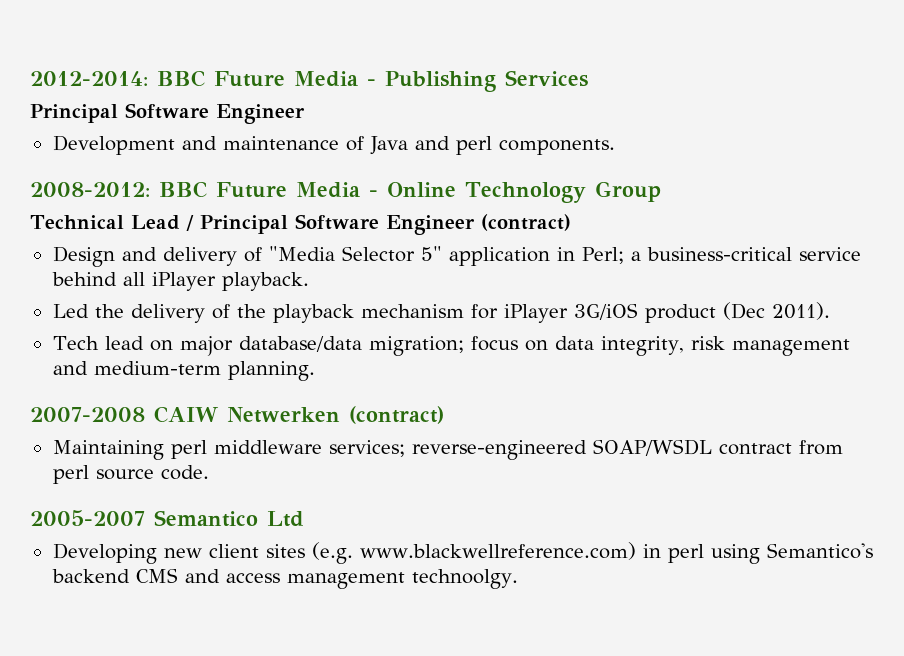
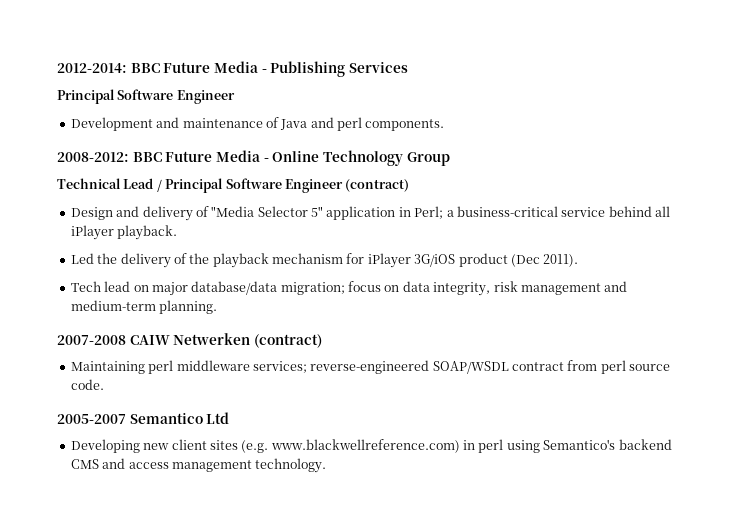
- Developing new client sites (e.g. www.blackwellreference.com) in perl using Semantico's backend CMS and access management technoolgy.
+ Developing new client sites (e.g. www.blackwellreference.com) in perl using Semantico's backend CMS and access management technology.

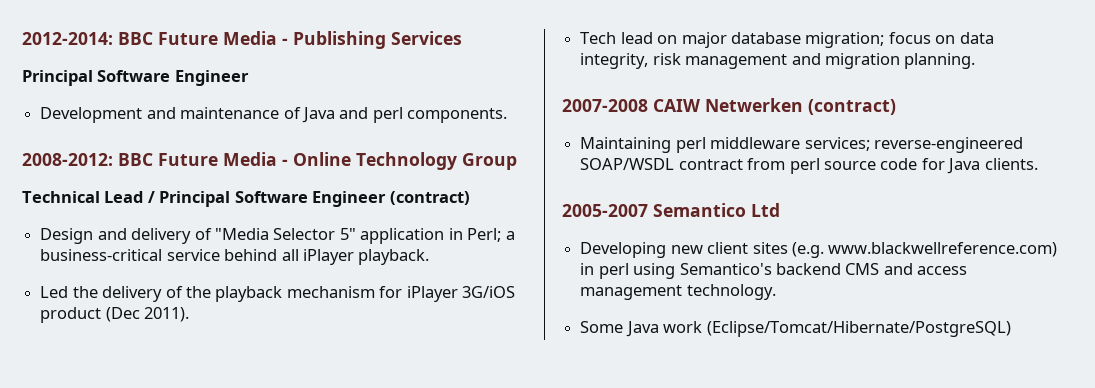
- Tech lead on major database/data migration; focus on data integrity, risk management and medium-term planning.
+ Tech lead on major database migration; focus on data integrity, risk management and migration planning.
- Maintaining perl middleware services; reverse-engineered SOAP/WSDL contract from perl source code.
+ Maintaining perl middleware services; reverse-engineered SOAP/WSDL contract from perl source code for Java clients.
+ Some Java work (Eclipse/Tomcat/Hibernate/PostgreSQL)

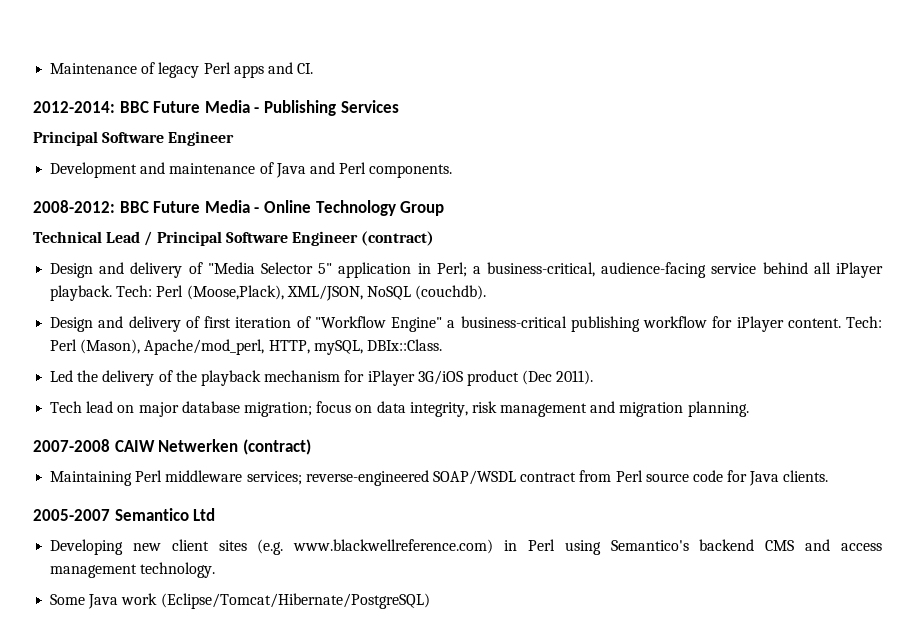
+ Maintenance of legacy Perl apps and CI.
- Development and maintenance of Java and perl components.
+ Development and maintenance of Java and Perl components.
- Design and delivery of "Media Selector 5" application in Perl; a business-critical service behind all iPlayer playback.
+ Design and delivery of "Media Selector 5" application in Perl; a business-critical, audience-facing service behind all iPlayer playback. Tech: Perl (Moose,Plack), XML/JSON, NoSQL (couchdb).
+ Design and delivery of first iteration of "Workflow Engine" a business-critical publishing workflow for iPlayer content. Tech: Perl (Mason), Apache/mod_perl, HTTP, mySQL, DBIx::Class.
- Maintaining perl middleware services; reverse-engineered SOAP/WSDL contract from perl source code for Java clients.
+ Maintaining Perl middleware services; reverse-engineered SOAP/WSDL contract from Perl source code for Java clients.
- Developing new client sites (e.g. www.blackwellreference.com) in perl using Semantico's backend CMS and access management technology.
+ Developing new client sites (e.g. www.blackwellreference.com) in Perl using Semantico's backend CMS and access management technology.

